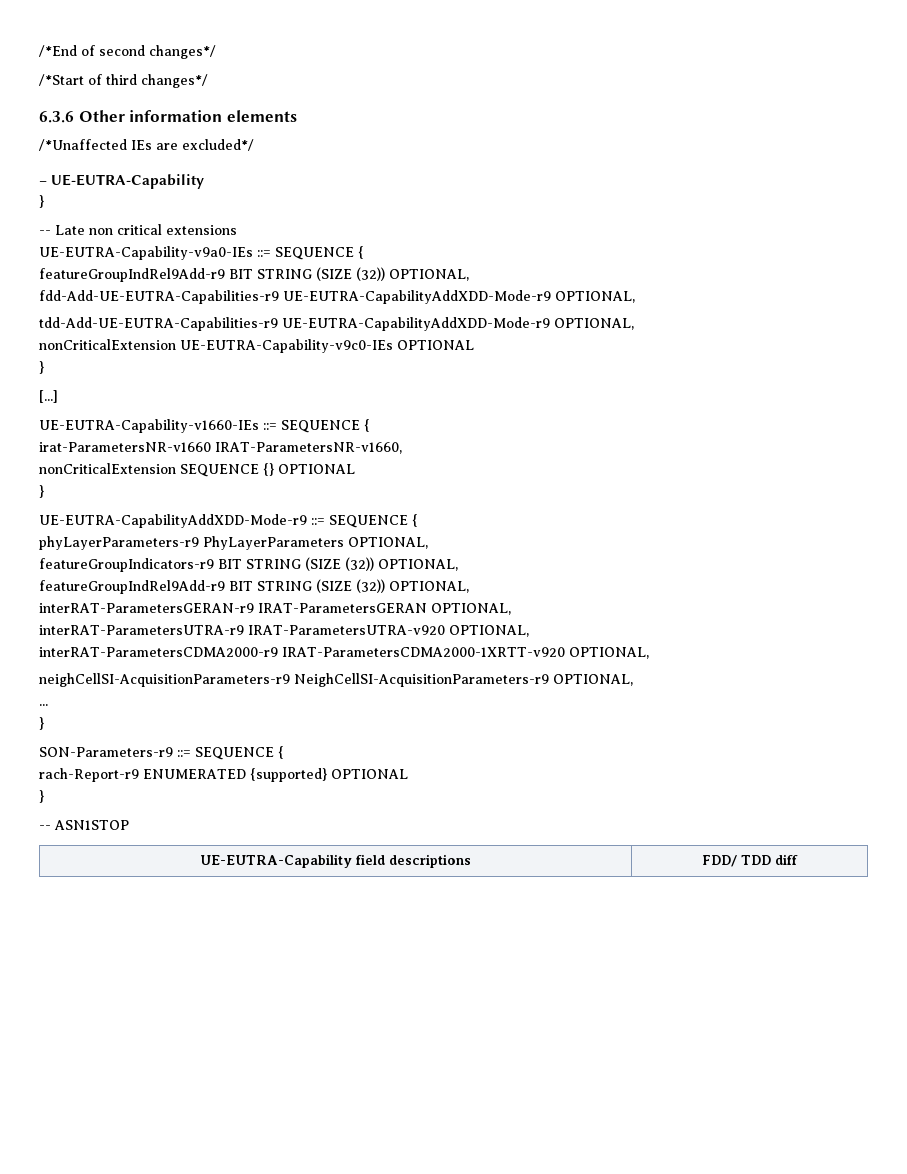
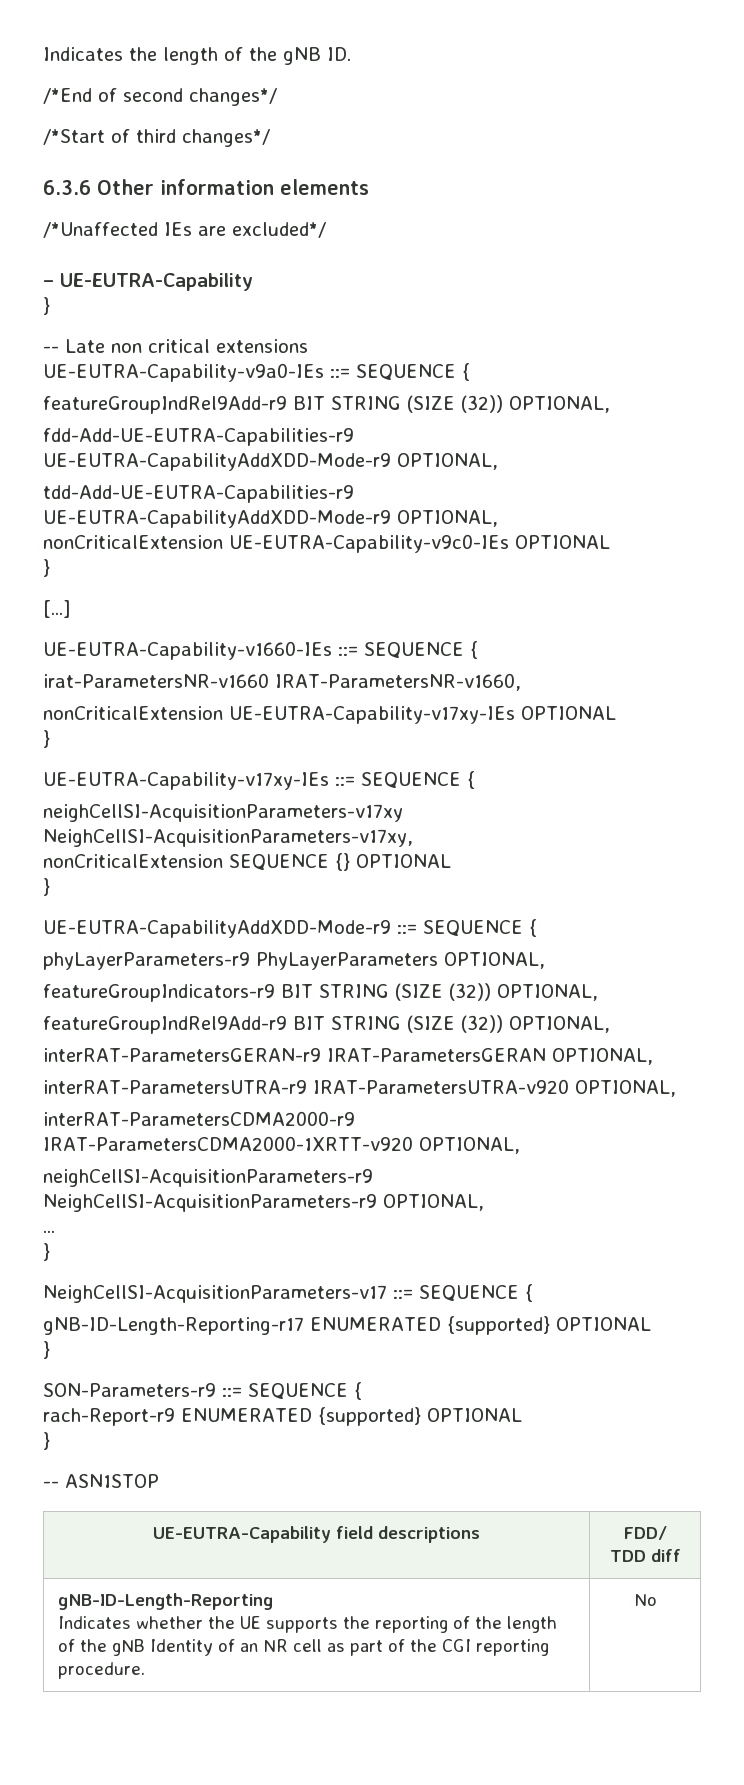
+ Indicates the length of the gNB ID.
+ nonCriticalExtension UE-EUTRA-Capability-v17xy-IEs OPTIONAL
+ }
+ UE-EUTRA-Capability-v17xy-IEs ::= SEQUENCE {
+ neighCellSI-AcquisitionParameters-v17xy NeighCellSI-AcquisitionParameters-v17xy,
+ NeighCellSI-AcquisitionParameters-v17 ::= SEQUENCE {
+ gNB-ID-Length-Reporting-r17 ENUMERATED {supported} OPTIONAL
+ }
+ gNB-ID-Length-Reporting
+ Indicates whether the UE supports the reporting of the length of the gNB Identity of an NR cell as part of the CGI reporting procedure. | No

